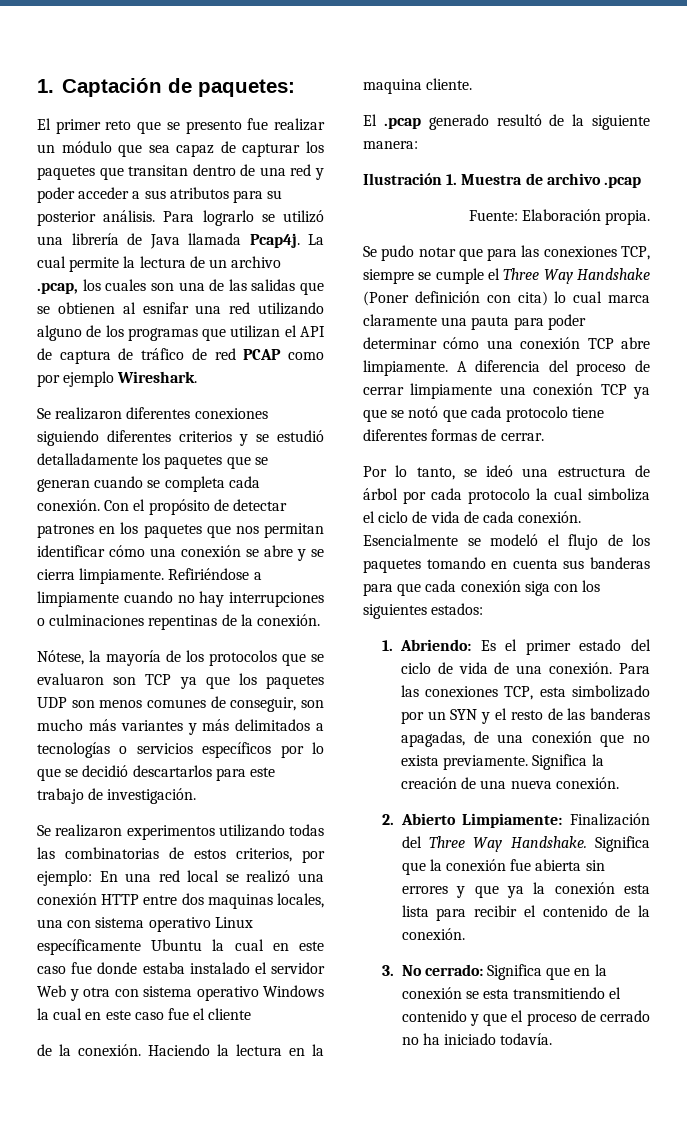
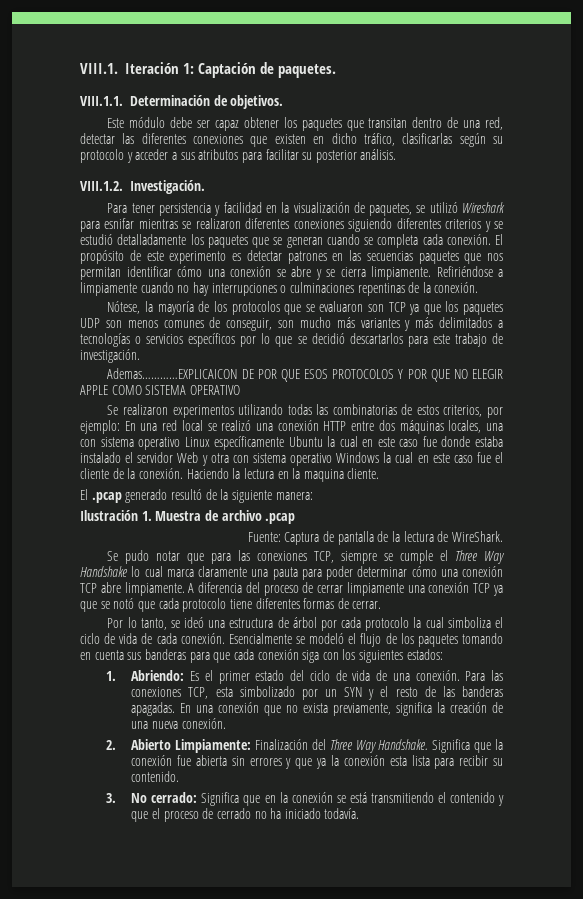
- 1. Captación de paquetes:
- El primer reto que se presento fue realizar un módulo que sea capaz de capturar los paquetes que transitan dentro de una red y poder acceder a sus atributos para su posterior análisis. Para lograrlo se utilizó una librería de Java llamada Pcap4j. La cual permite la lectura de un archivo .pcap, los cuales son una de las salidas que se obtienen al esnifar una red utilizando alguno de los programas que utilizan el API de captura de tráfico de red PCAP como por ejemplo Wireshark.
- Se realizaron diferentes conexiones siguiendo diferentes criterios y se estudió detalladamente los paquetes que se generan cuando se completa cada conexión.
+ VIII.1. Iteración 1: Captación de paquetes.
+ VIII.1.1. Determinación de objetivos.
+ Este módulo debe ser capaz obtener los paquetes que transitan dentro de una red, detectar las diferentes conexiones que existen en dicho tráfico, clasificarlas según su protocolo y acceder a sus atributos para facilitar su posterior análisis.
+ VIII.1.2. Investigación.
+ Para tener persistencia y facilidad en la visualización de paquetes, se utilizó Wireshark para esnifar mientras se realizaron diferentes conexiones siguiendo diferentes criterios y se estudió detalladamente los paquetes que se generan cuando se completa cada conexión.
- Con el propósito de detectar patrones en los paquetes que nos permitan identificar cómo una conexión se abre y se cierra limpiamente.
+ El propósito de este experimento es detectar patrones en las secuencias paquetes que nos permitan identificar cómo una conexión se abre y se cierra limpiamente.
+ Ademas…………EXPLICAICON DE POR QUE ESOS PROTOCOLOS Y POR QUE NO ELEGIR APPLE COMO SISTEMA OPERATIVO
- Se realizaron experimentos utilizando todas las combinatorias de estos criterios, por ejemplo: En una red local se realizó una conexión HTTP entre dos maquinas locales, una con sistema operativo Linux específicamente Ubuntu la cual en este caso fue donde estaba instalado el servidor Web y otra con sistema operativo Windows la cual en este caso fue el cliente
- de la conexión.
+ Se realizaron experimentos utilizando todas las combinatorias de estos criterios, por ejemplo: En una red local se realizó una conexión HTTP entre dos máquinas locales, una con sistema operativo Linux específicamente Ubuntu la cual en este caso fue donde estaba instalado el servidor Web y otra con sistema operativo Windows la cual en este caso fue el cliente de la conexión.
- Fuente: Elaboración propia.
+ Fuente: Captura de pantalla de la lectura de WireShark.
- Se pudo notar que para las conexiones TCP, siempre se cumple el Three Way Handshake (Poner definición con cita) lo cual marca claramente una pauta para poder determinar cómo una conexión TCP abre limpiamente.
+ Se pudo notar que para las conexiones TCP, siempre se cumple el Three Way Handshake lo cual marca claramente una pauta para poder determinar cómo una conexión TCP abre limpiamente.
- Para las conexiones TCP, esta simbolizado por un SYN y el resto de las banderas apagadas, de una conexión que no exista previamente. Significa la creación de una nueva conexión.
+ Para las conexiones TCP, esta simbolizado por un SYN y el resto de las banderas apagadas. En una conexión que no exista previamente, significa la creación de una nueva conexión.
- Significa que la conexión fue abierta sin errores y que ya la conexión esta lista para recibir el contenido de la conexión.
+ Significa que la conexión fue abierta sin errores y que ya la conexión esta lista para recibir su contenido.
- 3. No cerrado: Significa que en la conexión se esta transmitiendo el contenido y que el proceso de cerrado no ha iniciado todavía.
+ 3. No cerrado: Significa que en la conexión se está transmitiendo el contenido y que el proceso de cerrado no ha iniciado todavía.

